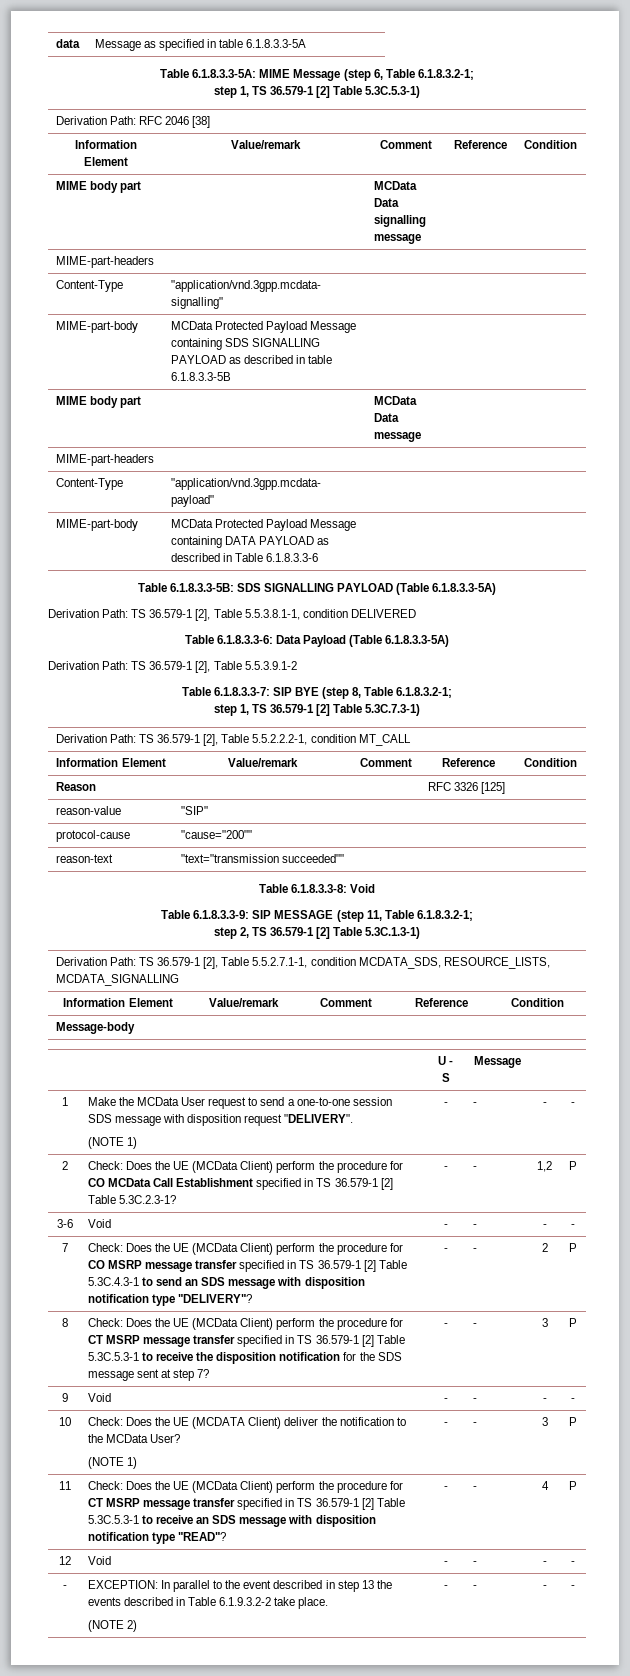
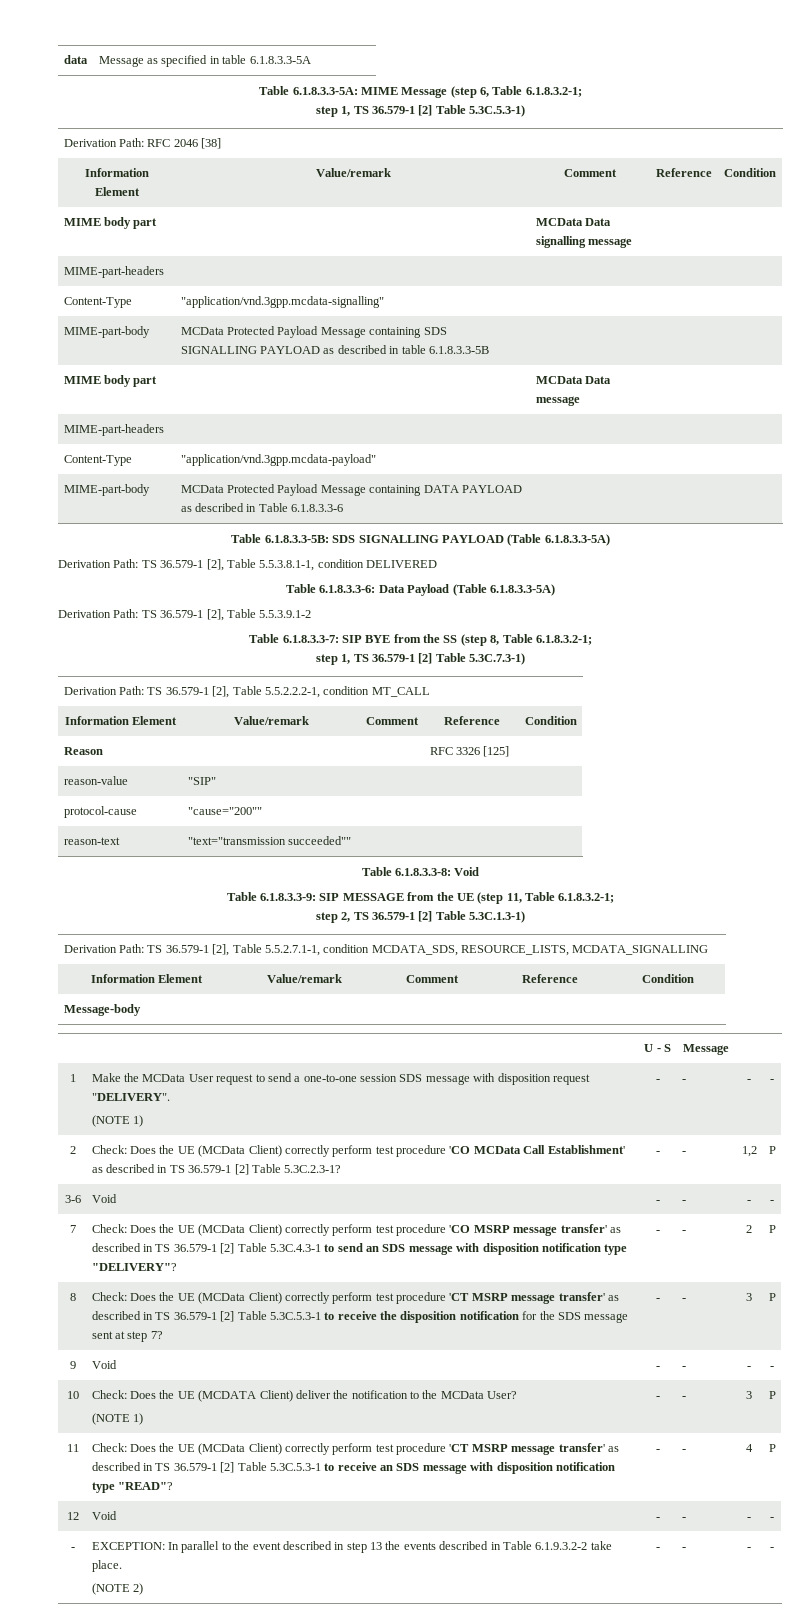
- Table 6.1.8.3.3-7: SIP BYE (step 8, Table 6.1.8.3.2-1;
+ Table 6.1.8.3.3-7: SIP BYE from the SS (step 8, Table 6.1.8.3.2-1;
- Table 6.1.8.3.3-9: SIP MESSAGE (step 11, Table 6.1.8.3.2-1;
+ Table 6.1.8.3.3-9: SIP MESSAGE from the UE (step 11, Table 6.1.8.3.2-1;
- 2 | Check: Does the UE (MCData Client) perform the procedure for CO MCData Call Establishment specified in TS 36.579-1 [2] Table 5.3C.2.3-1? | - | - | 1,2 | P
+ 2 | Check: Does the UE (MCData Client) correctly perform test procedure 'CO MCData Call Establishment' as described in TS 36.579-1 [2] Table 5.3C.2.3-1? | - | - | 1,2 | P
- 7 | Check: Does the UE (MCData Client) perform the procedure for CO MSRP message transfer specified in TS 36.579-1 [2] Table 5.3C.4.3-1 to send an SDS message with disposition notification type "DELIVERY"? | - | - | 2 | P
+ 7 | Check: Does the UE (MCData Client) correctly perform test procedure 'CO MSRP message transfer' as described in TS 36.579-1 [2] Table 5.3C.4.3-1 to send an SDS message with disposition notification type "DELIVERY"? | - | - | 2 | P
- 8 | Check: Does the UE (MCData Client) perform the procedure for CT MSRP message transfer specified in TS 36.579-1 [2] Table 5.3C.5.3-1 to receive the disposition notification for the SDS message sent at step 7? | - | - | 3 | P
+ 8 | Check: Does the UE (MCData Client) correctly perform test procedure 'CT MSRP message transfer' as described in TS 36.579-1 [2] Table 5.3C.5.3-1 to receive the disposition notification for the SDS message sent at step 7? | - | - | 3 | P
- 11 | Check: Does the UE (MCData Client) perform the procedure for CT MSRP message transfer specified in TS 36.579-1 [2] Table 5.3C.5.3-1 to receive an SDS message with disposition notification type "READ"? | - | - | 4 | P
+ 11 | Check: Does the UE (MCData Client) correctly perform test procedure 'CT MSRP message transfer' as described in TS 36.579-1 [2] Table 5.3C.5.3-1 to receive an SDS message with disposition notification type "READ"? | - | - | 4 | P

